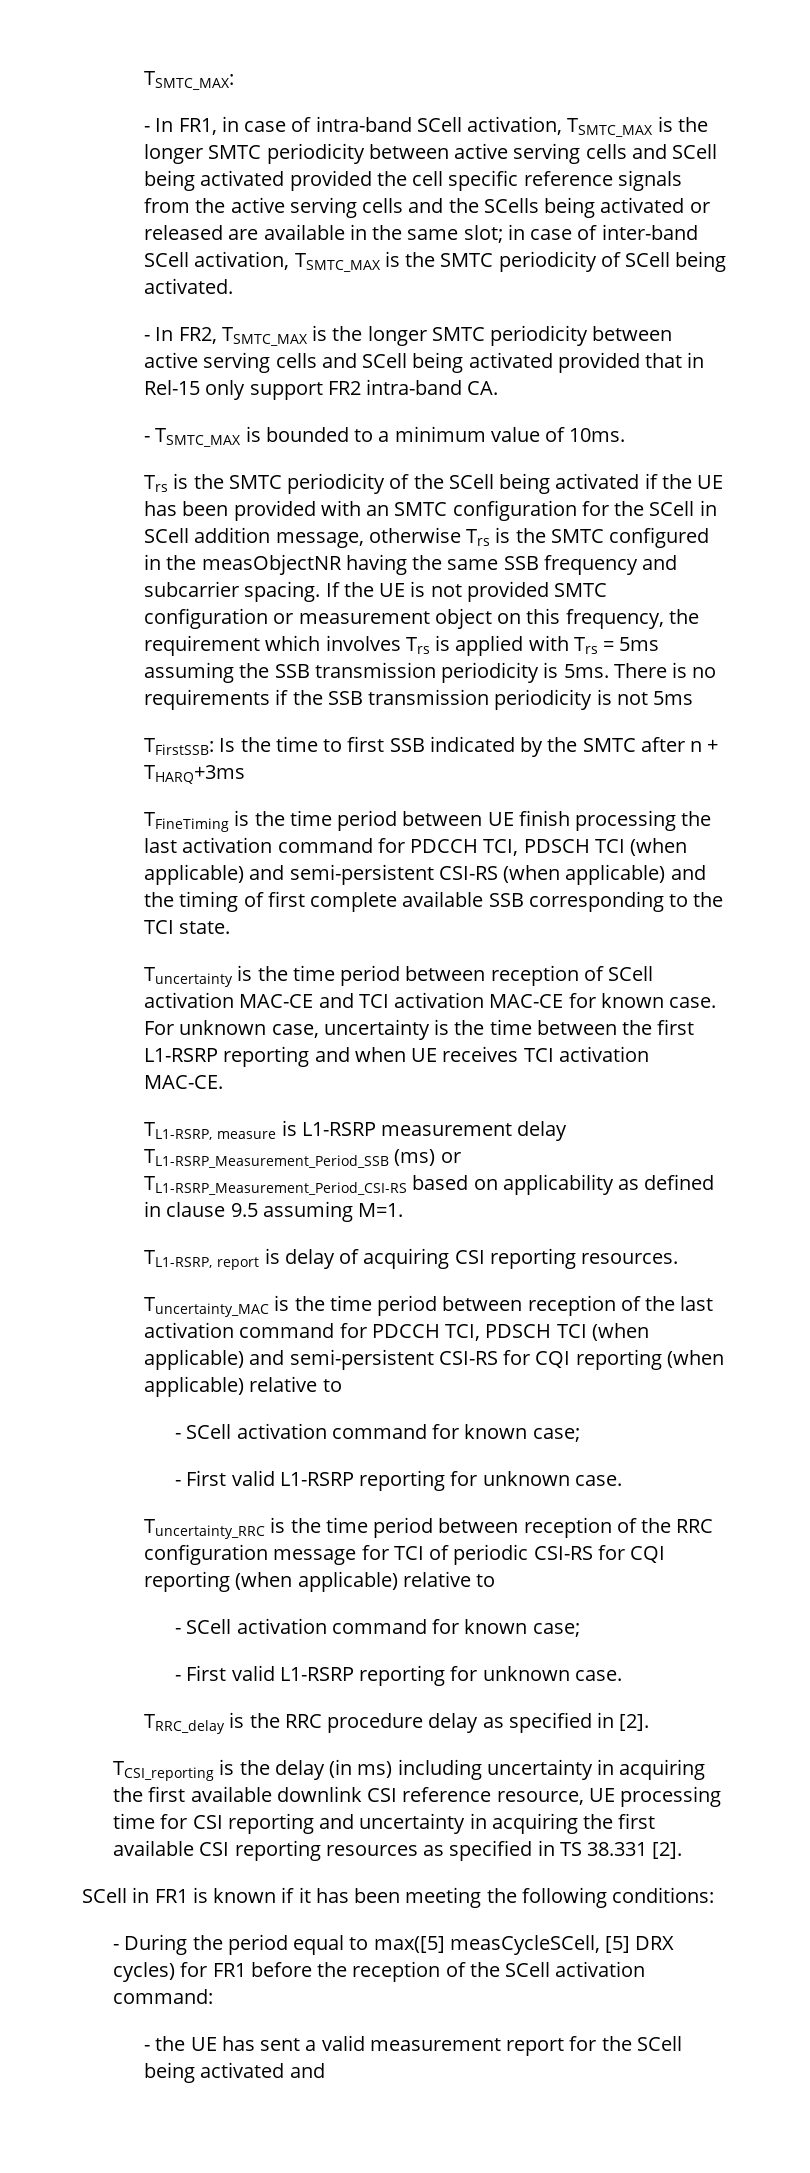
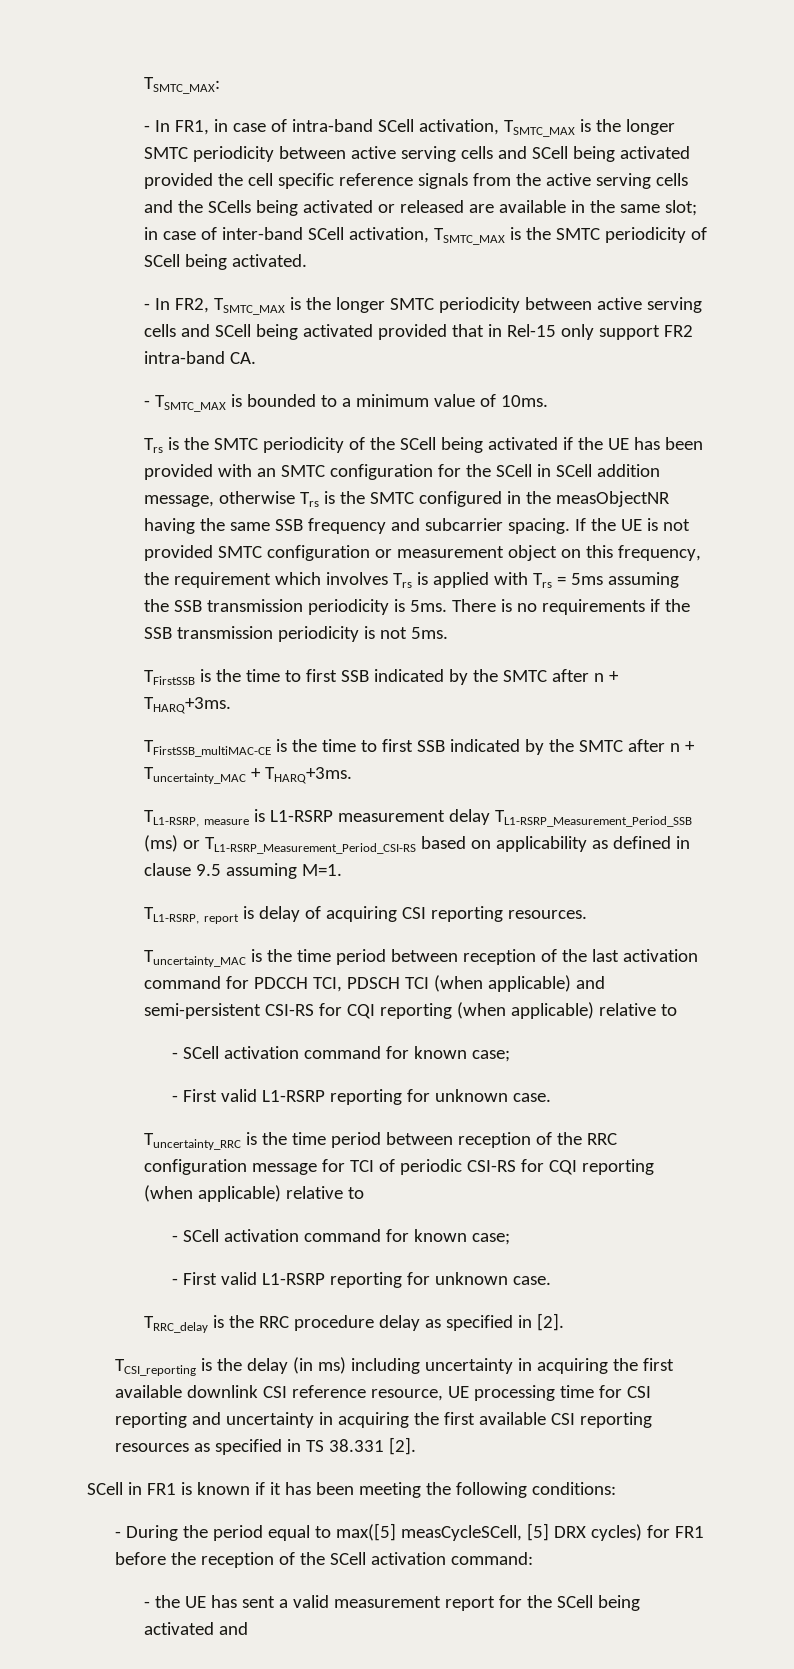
- There is no requirements if the SSB transmission periodicity is not 5ms
- TFirstSSB: Is the time to first SSB indicated by the SMTC after n + THARQ+3ms
- TFineTiming is the time period between UE finish processing the last activation command for PDCCH TCI, PDSCH TCI (when applicable) and semi-persistent CSI-RS (when applicable) and the timing of first complete available SSB corresponding to the TCI state.
- Tuncertainty is the time period between reception of SCell activation MAC-CE and TCI activation MAC-CE for known case. For unknown case, uncertainty is the time between the first L1-RSRP reporting and when UE receives TCI activation MAC-CE.
+ There is no requirements if the SSB transmission periodicity is not 5ms.
+ TFirstSSB is the time to first SSB indicated by the SMTC after n + THARQ+3ms.
+ TFirstSSB_multiMAC-CE is the time to first SSB indicated by the SMTC after n + Tuncertainty_MAC + THARQ+3ms.

